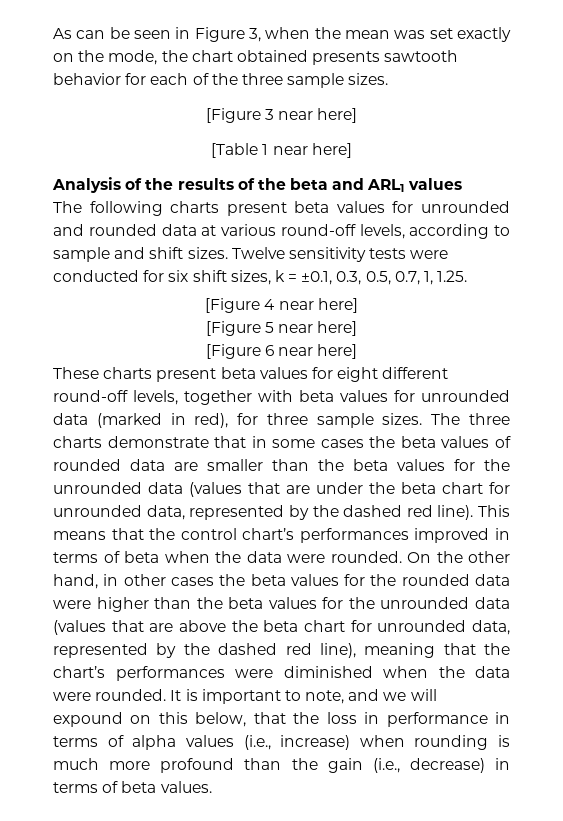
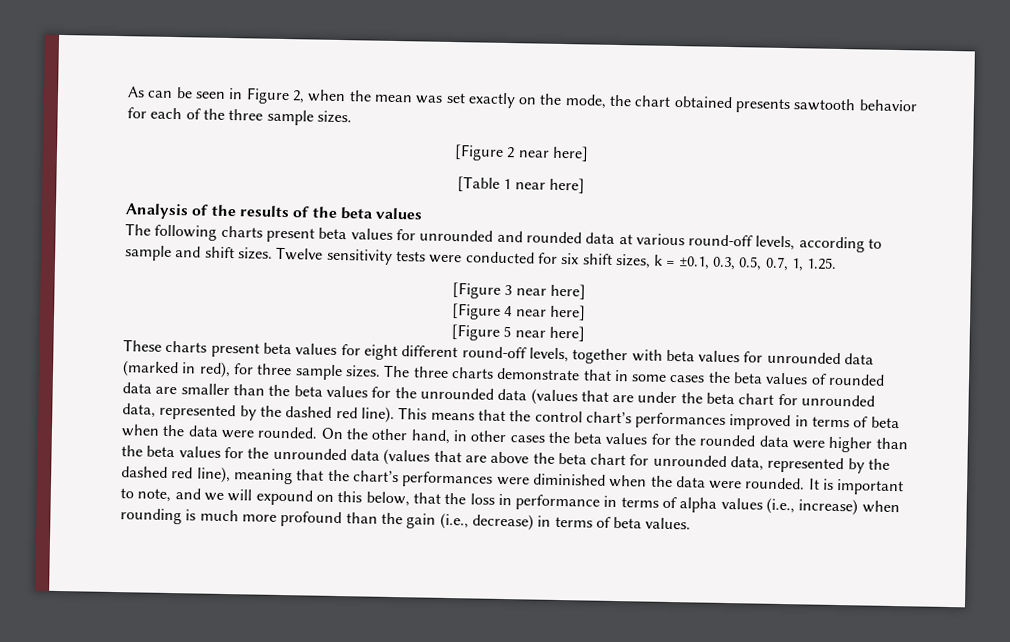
- As can be seen in Figure 3, when the mean was set exactly on the mode, the chart obtained presents sawtooth behavior for each of the three sample sizes.
+ As can be seen in Figure 2, when the mean was set exactly on the mode, the chart obtained presents sawtooth behavior for each of the three sample sizes.
- [Figure 3 near here]
+ [Figure 2 near here]
- Analysis of the results of the beta and ARL1 values
+ Analysis of the results of the beta values
+ [Figure 3 near here]
- [Figure 6 near here]

